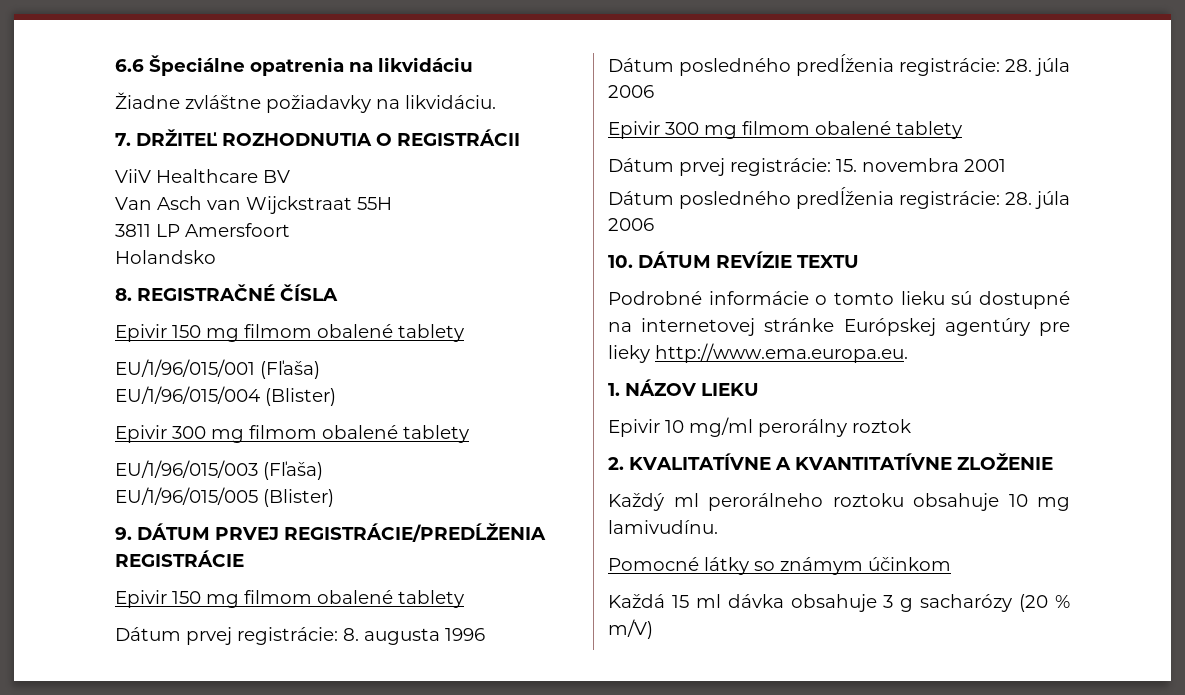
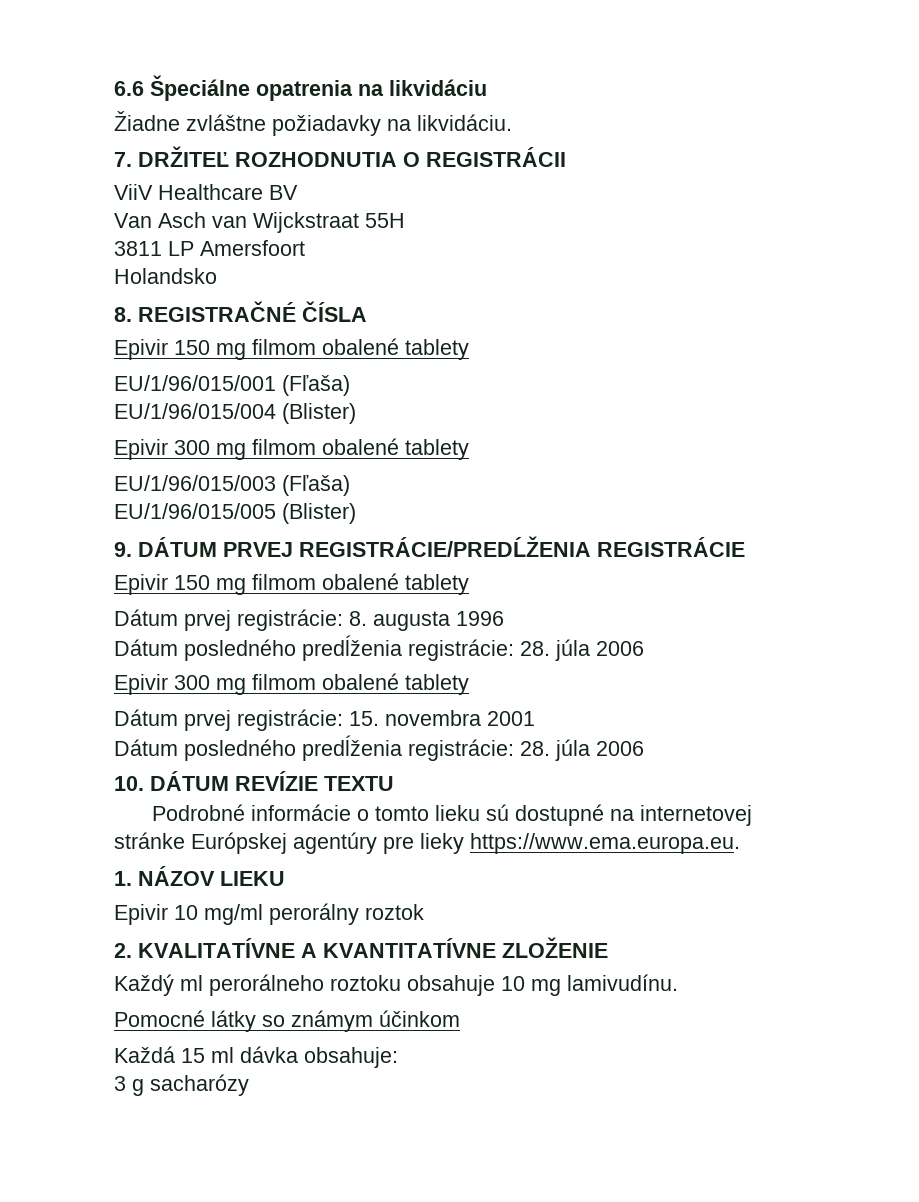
- Podrobné informácie o tomto lieku sú dostupné na internetovej stránke Európskej agentúry pre lieky http://www.ema.europa.eu.
+ Podrobné informácie o tomto lieku sú dostupné na internetovej stránke Európskej agentúry pre lieky https://www.ema.europa.eu.
- Každá 15 ml dávka obsahuje 3 g sacharózy (20 % m/V)
+ Každá 15 ml dávka obsahuje:
+ 3 g sacharózy

